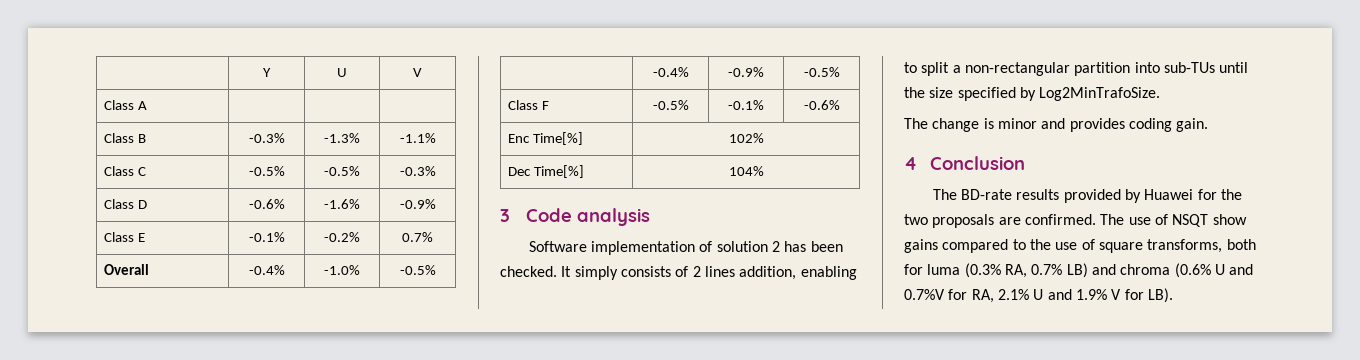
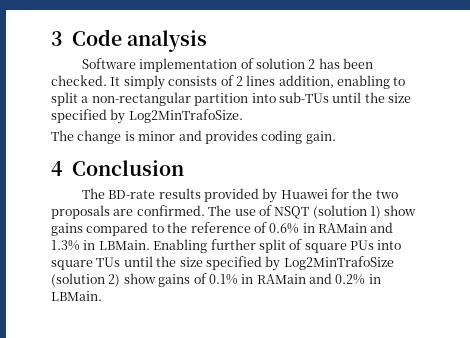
- | Y | U | V
- Class A | | |
- Class B | -0.3% | -1.3% | -1.1%
- Class C | -0.5% | -0.5% | -0.3%
- Class D | -0.6% | -1.6% | -0.9%
- Class E | -0.1% | -0.2% | 0.7%
- Overall | -0.4% | -1.0% | -0.5%
- | -0.4% | -0.9% | -0.5%
- Class F | -0.5% | -0.1% | -0.6%
- Enc Time[%] | 102%
- Dec Time[%] | 104%
- The use of NSQT show gains compared to the use of square transforms, both for luma (0.3% RA, 0.7% LB) and chroma (0.6% U and 0.7%V for RA, 2.1% U and 1.9% V for LB).
+ The use of NSQT (solution 1) show gains compared to the reference of 0.6% in RAMain and 1.3% in LBMain. Enabling further split of square PUs into square TUs until the size specified by Log2MinTrafoSize (solution 2) show gains of 0.1% in RAMain and 0.2% in LBMain.

